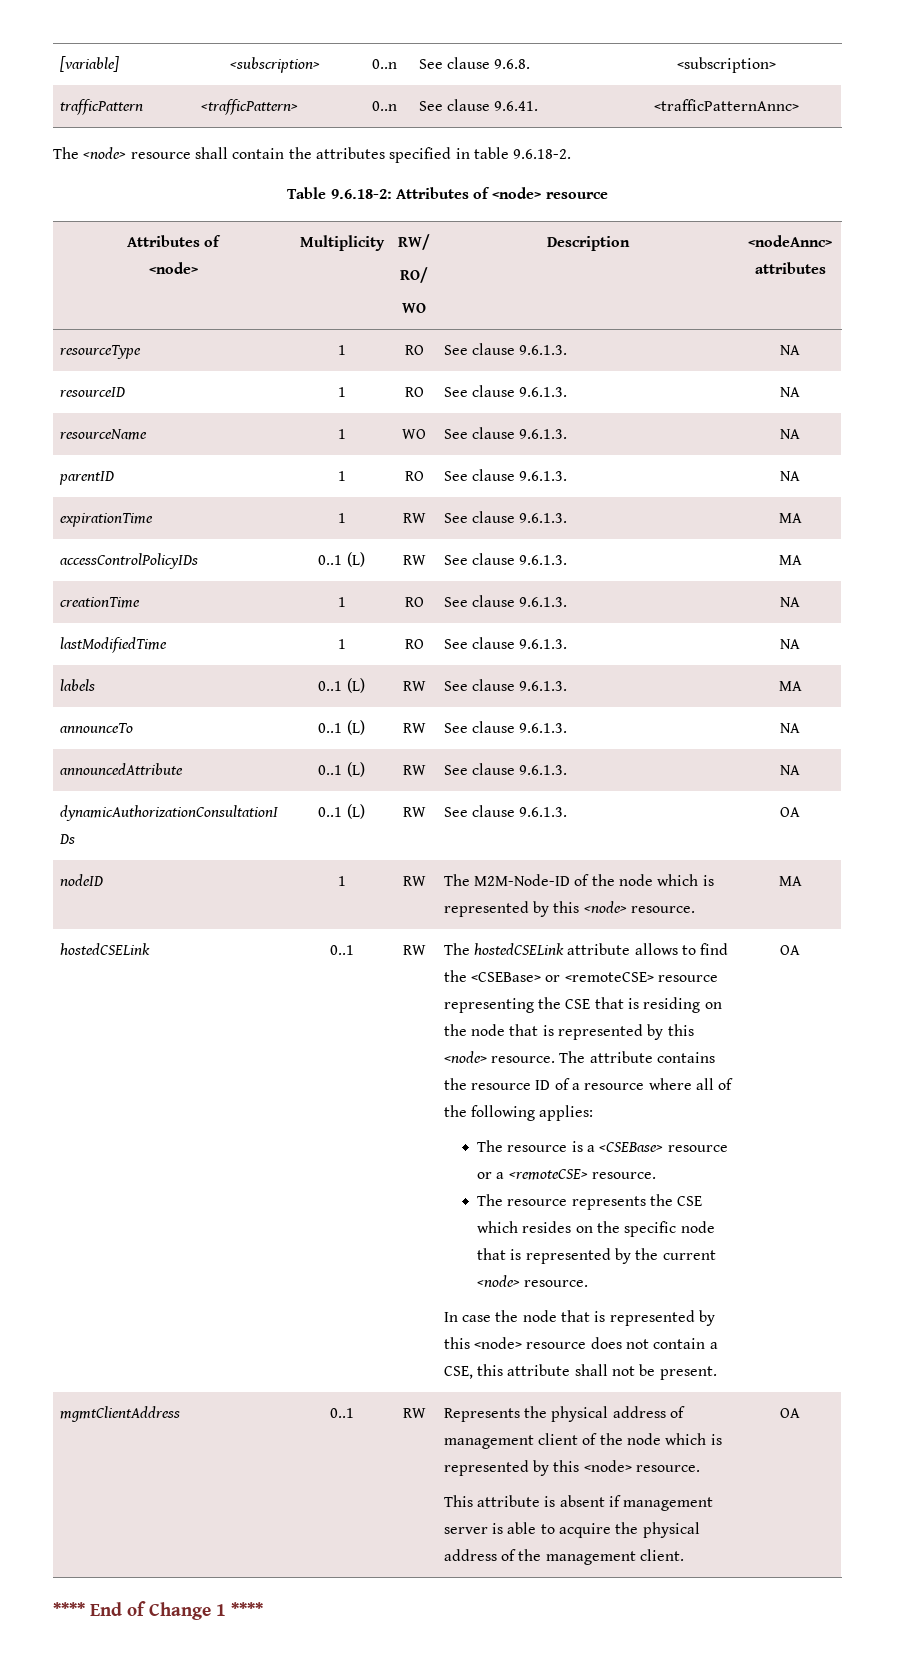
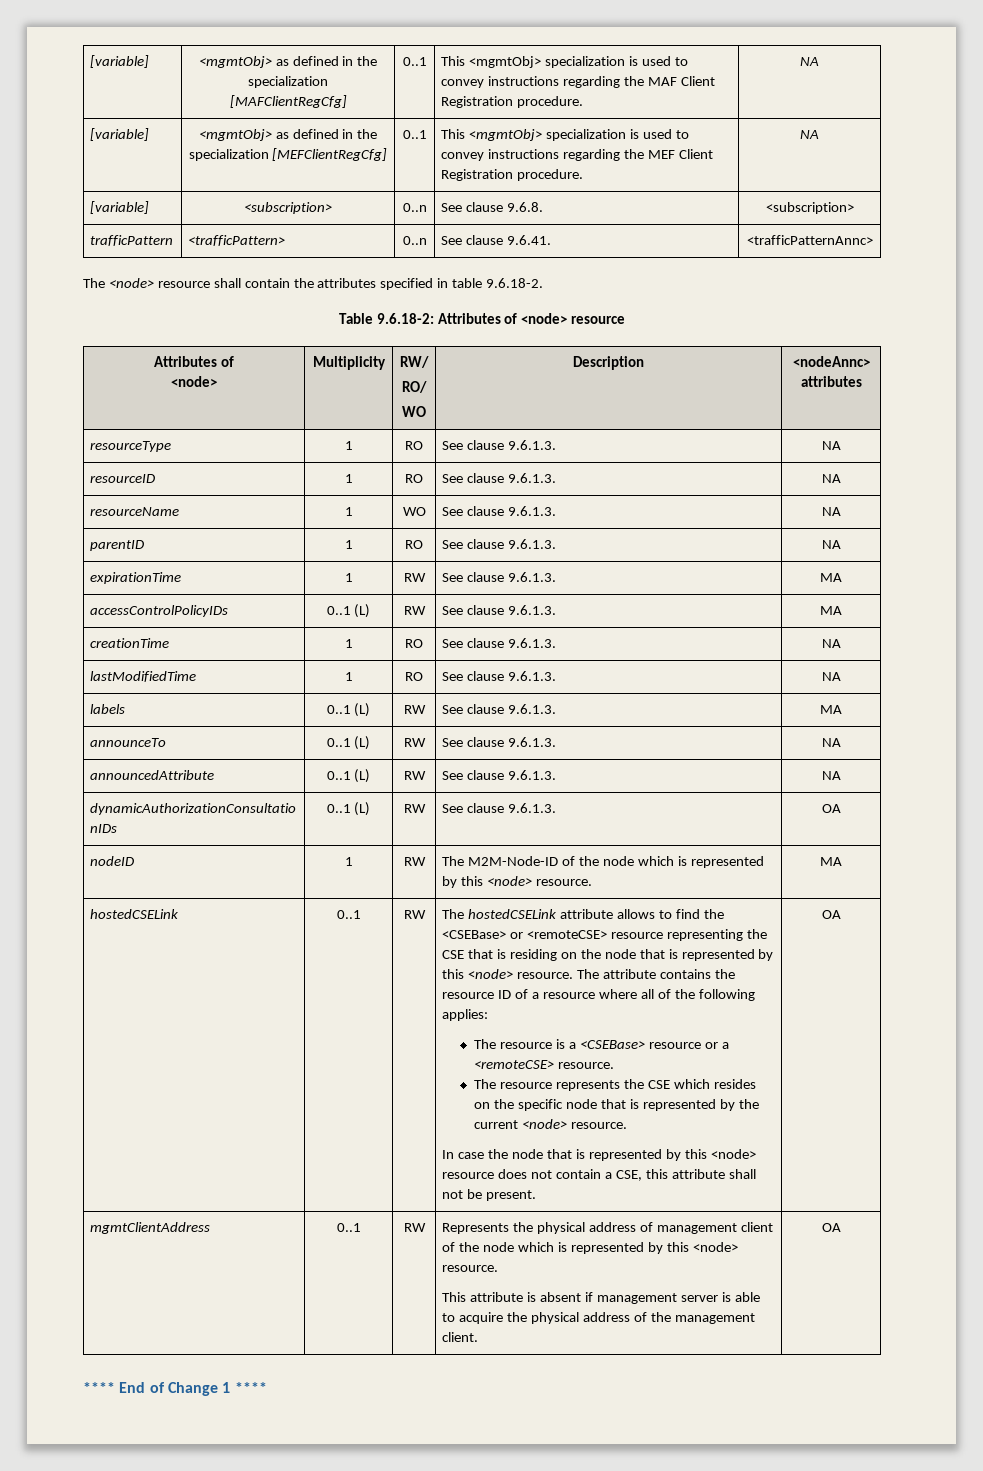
+ [variable] | <mgmtObj> as defined in the specialization [MAFClientRegCfg] | 0..1 | This <mgmtObj> specialization is used to convey instructions regarding the MAF Client Registration procedure. | NA
+ [variable] | <mgmtObj> as defined in the specialization [MEFClientRegCfg] | 0..1 | This <mgmtObj> specialization is used to convey instructions regarding the MEF Client Registration procedure. | NA

